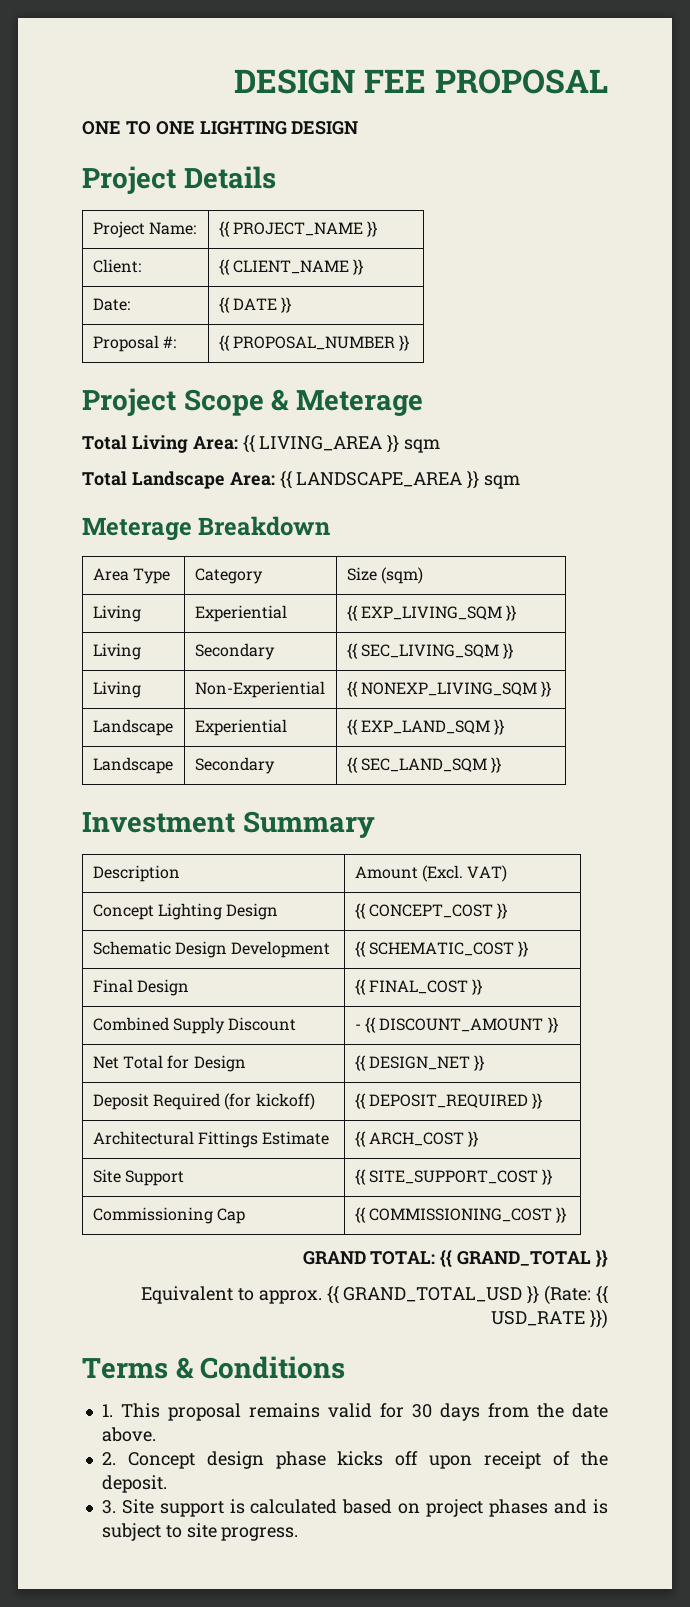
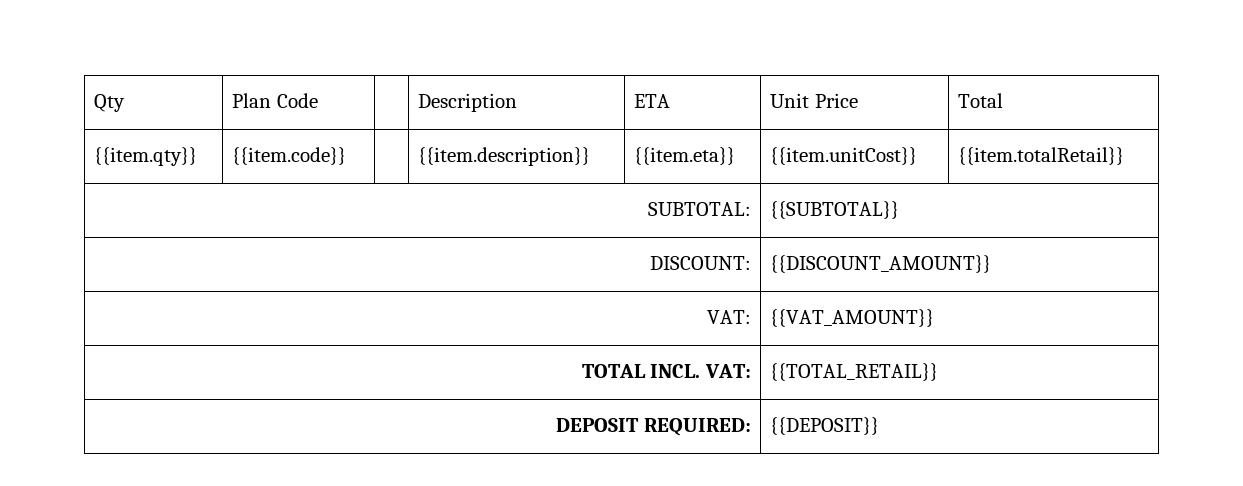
- DESIGN FEE PROPOSAL
- ONE TO ONE LIGHTING DESIGN
- Project Details
- Project Name: | {{ PROJECT_NAME }}
- Client: | {{ CLIENT_NAME }}
- Date: | {{ DATE }}
- Proposal #: | {{ PROPOSAL_NUMBER }}
- Project Scope & Meterage
- Total Living Area: {{ LIVING_AREA }} sqm
- Total Landscape Area: {{ LANDSCAPE_AREA }} sqm
- Meterage Breakdown
- Area Type | Category | Size (sqm)
- Living | Experiential | {{ EXP_LIVING_SQM }}
- Living | Secondary | {{ SEC_LIVING_SQM }}
- Living | Non-Experiential | {{ NONEXP_LIVING_SQM }}
- Landscape | Experiential | {{ EXP_LAND_SQM }}
- Landscape | Secondary | {{ SEC_LAND_SQM }}
- Investment Summary
- Description | Amount (Excl. VAT)
- Concept Lighting Design | {{ CONCEPT_COST }}
- Schematic Design Development | {{ SCHEMATIC_COST }}
- Final Design | {{ FINAL_COST }}
- Combined Supply Discount | - {{ DISCOUNT_AMOUNT }}
- Net Total for Design | {{ DESIGN_NET }}
- Deposit Required (for kickoff) | {{ DEPOSIT_REQUIRED }}
- Architectural Fittings Estimate | {{ ARCH_COST }}
- Site Support | {{ SITE_SUPPORT_COST }}
- Commissioning Cap | {{ COMMISSIONING_COST }}
- GRAND TOTAL: {{ GRAND_TOTAL }}
- Equivalent to approx. {{ GRAND_TOTAL_USD }} (Rate: {{ USD_RATE }})
- Terms & Conditions
- 1. This proposal remains valid for 30 days from the date above.
- 2. Concept design phase kicks off upon receipt of the deposit.
- 3. Site support is calculated based on project phases and is subject to site progress.
+ Qty | Plan Code | | Description | ETA | Unit Price | Total
+ {{item.qty}} | {{item.code}} | | {{item.description}} | {{item.eta}} | {{item.unitCost}} | {{item.totalRetail}}
+ SUBTOTAL: | {{SUBTOTAL}}
+ DISCOUNT: | {{DISCOUNT_AMOUNT}}
+ VAT: | {{VAT_AMOUNT}}
+ TOTAL INCL. VAT: | {{TOTAL_RETAIL}}
+ DEPOSIT REQUIRED: | {{DEPOSIT}}

